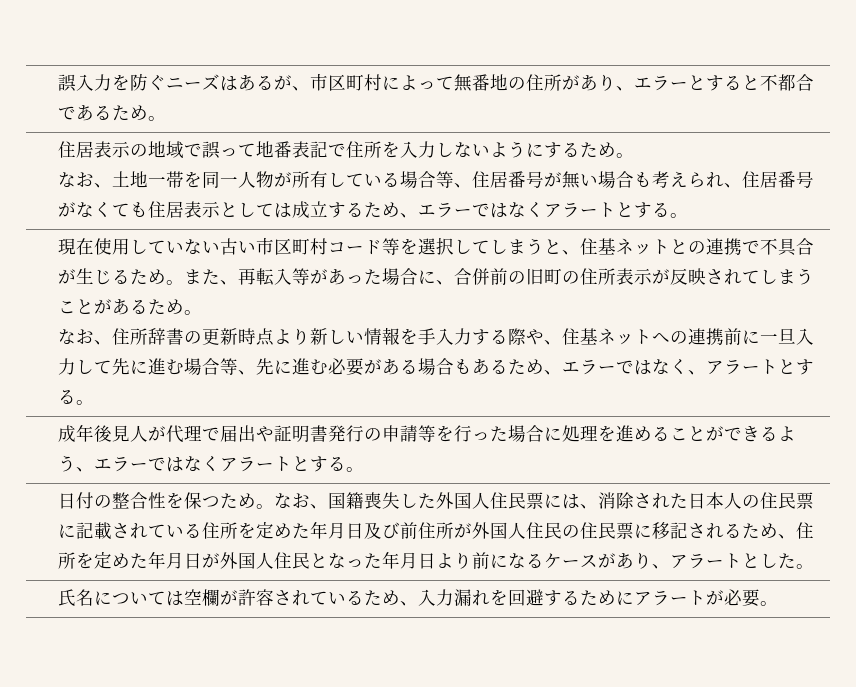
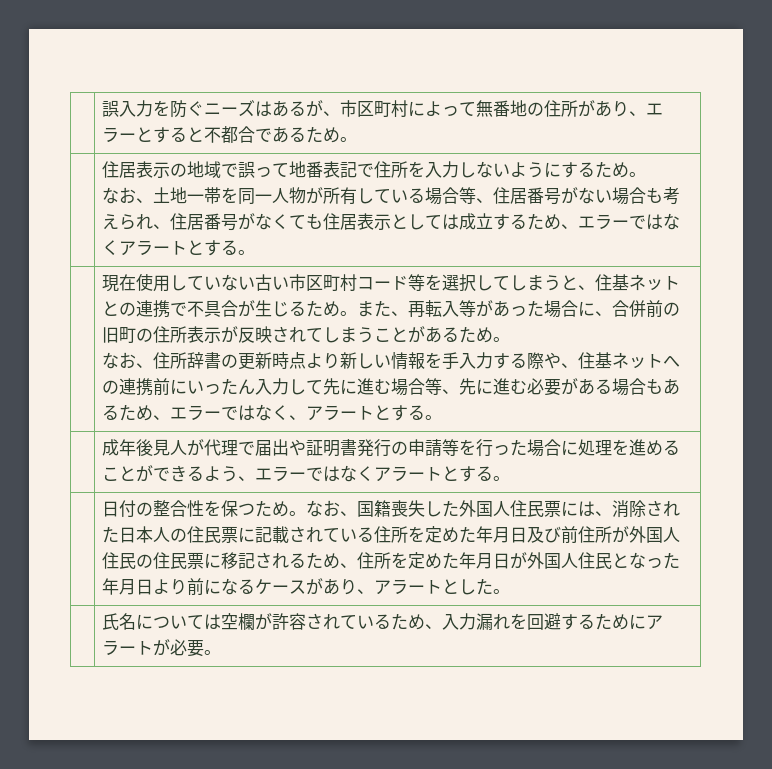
- なお、土地一帯を同一人物が所有している場合等、住居番号が無い場合も考えられ、住居番号がなくても住居表示としては成立するため、エラーではなくアラートとする。
+ なお、土地一帯を同一人物が所有している場合等、住居番号がない場合も考えられ、住居番号がなくても住居表示としては成立するため、エラーではなくアラートとする。
- なお、住所辞書の更新時点より新しい情報を手入力する際や、住基ネットへの連携前に一旦入力して先に進む場合等、先に進む必要がある場合もあるため、エラーではなく、アラートとする。
+ なお、住所辞書の更新時点より新しい情報を手入力する際や、住基ネットへの連携前にいったん入力して先に進む場合等、先に進む必要がある場合もあるため、エラーではなく、アラートとする。

